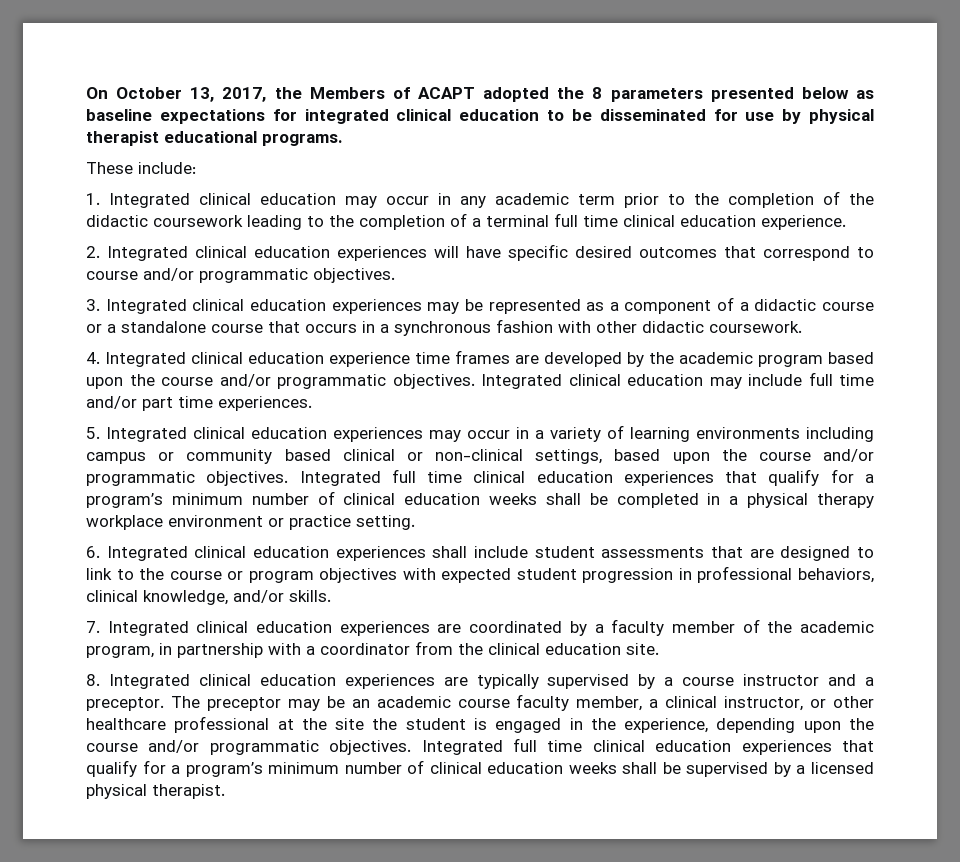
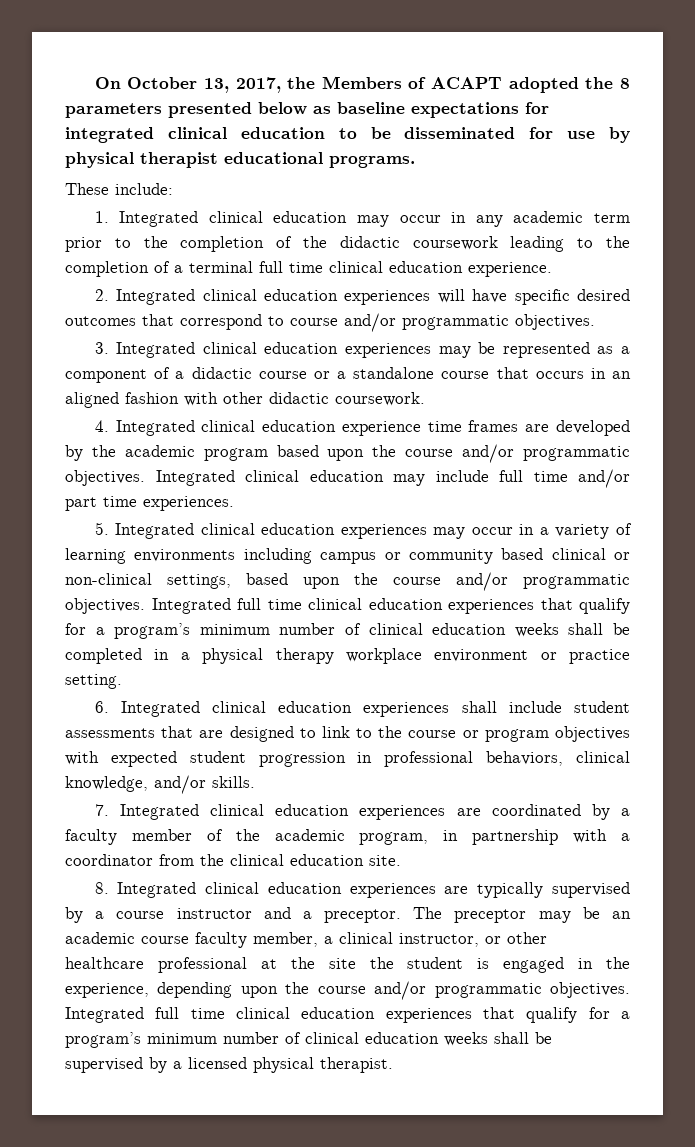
- 3. Integrated clinical education experiences may be represented as a component of a didactic course or a standalone course that occurs in a synchronous fashion with other didactic coursework.
+ 3. Integrated clinical education experiences may be represented as a component of a didactic course or a standalone course that occurs in an aligned fashion with other didactic coursework.

